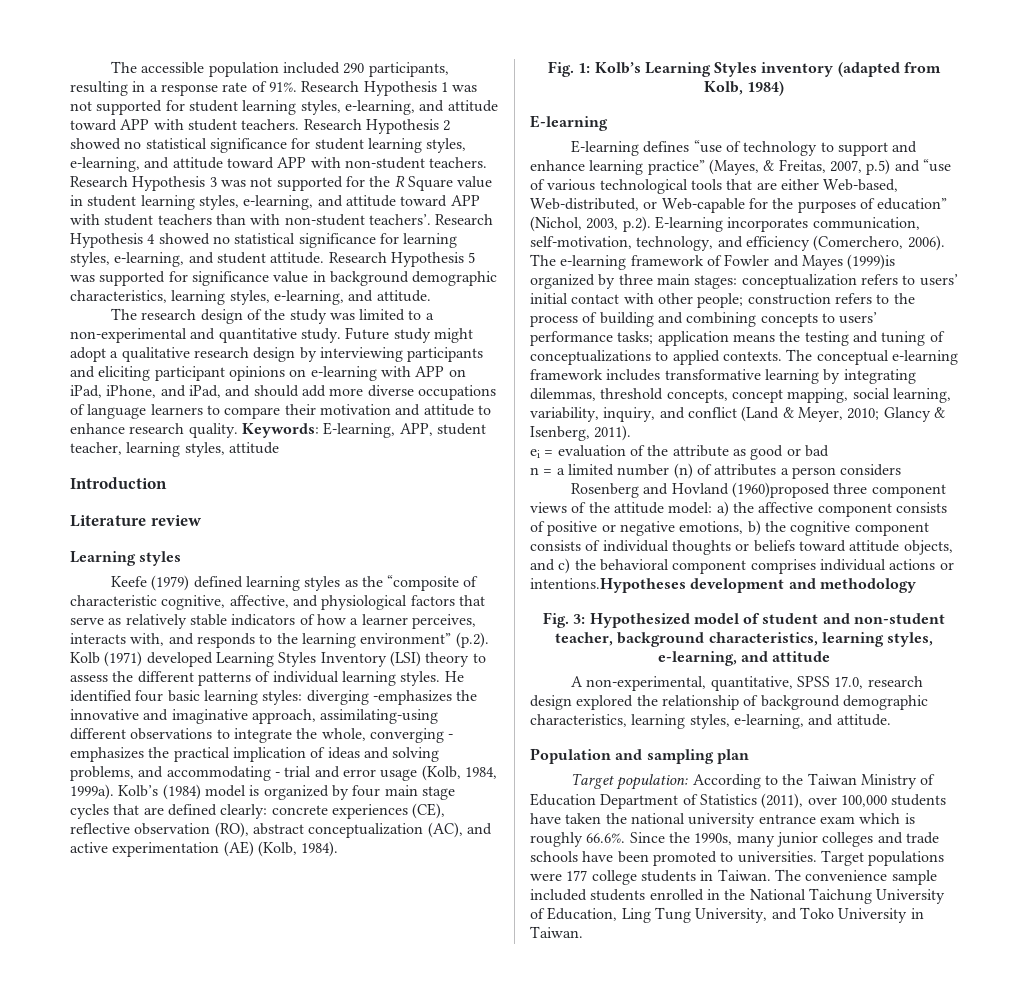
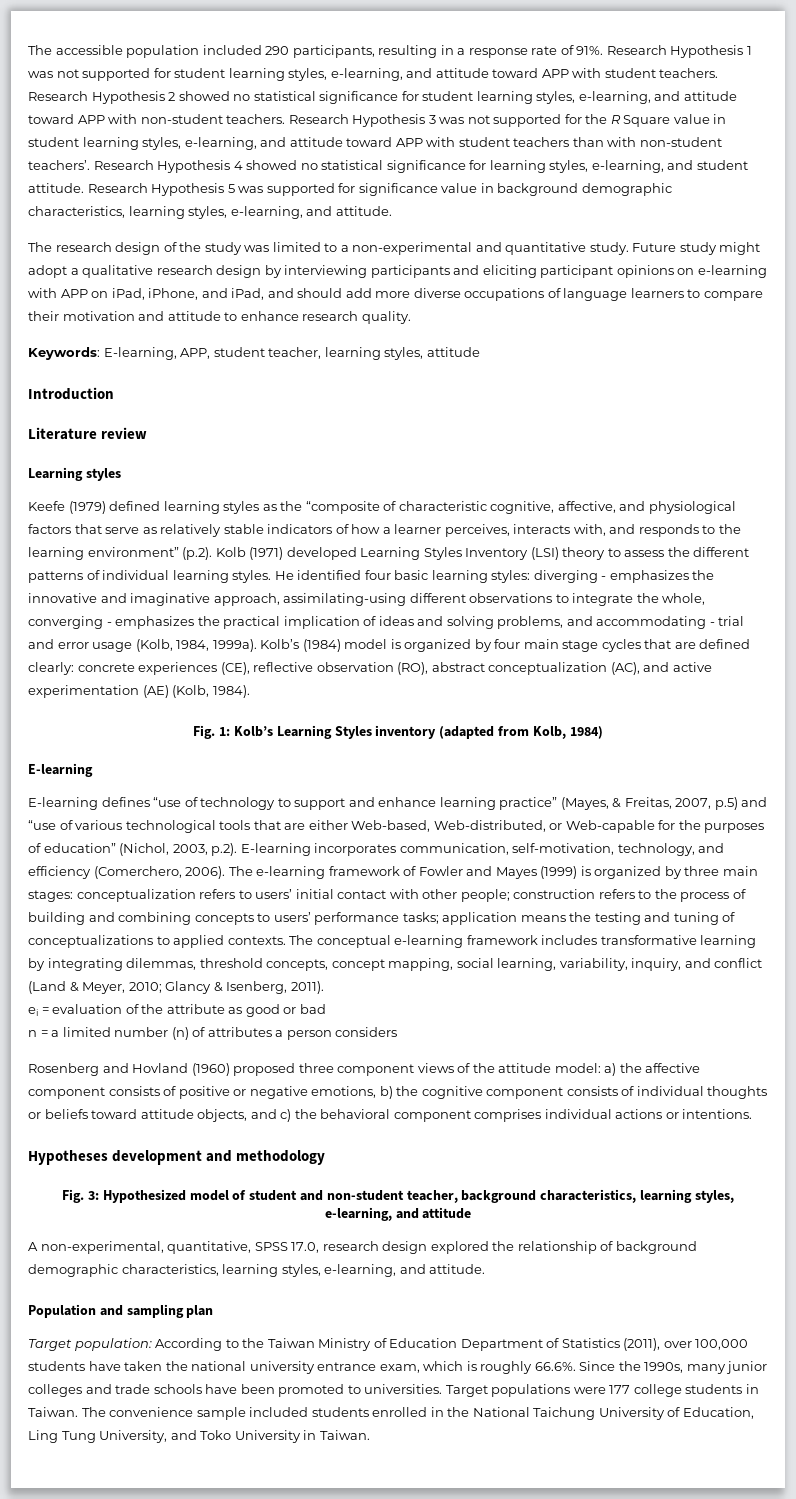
- Future study might adopt a qualitative research design by interviewing participants and eliciting participant opinions on e-learning with APP on iPad, iPhone, and iPad, and should add more diverse occupations of language learners to compare their motivation and attitude to enhance research quality. Keywords: E-learning, APP, student teacher, learning styles, attitude
+ Future study might adopt a qualitative research design by interviewing participants and eliciting participant opinions on e-learning with APP on iPad, iPhone, and iPad, and should add more diverse occupations of language learners to compare their motivation and attitude to enhance research quality.
+ Keywords: E-learning, APP, student teacher, learning styles, attitude
- He identified four basic learning styles: diverging -emphasizes the innovative and imaginative approach, assimilating-using different observations to integrate the whole, converging - emphasizes the practical implication of ideas and solving problems, and accommodating - trial and error usage (Kolb, 1984, 1999a).
+ He identified four basic learning styles: diverging - emphasizes the innovative and imaginative approach, assimilating-using different observations to integrate the whole, converging - emphasizes the practical implication of ideas and solving problems, and accommodating - trial and error usage (Kolb, 1984, 1999a).
- The e-learning framework of Fowler and Mayes (1999)is organized by three main stages: conceptualization refers to users’ initial contact with other people; construction refers to the process of building and combining concepts to users’ performance tasks; application means the testing and tuning of conceptualizations to applied contexts.
+ The e-learning framework of Fowler and Mayes (1999) is organized by three main stages: conceptualization refers to users’ initial contact with other people; construction refers to the process of building and combining concepts to users’ performance tasks; application means the testing and tuning of conceptualizations to applied contexts.
- Rosenberg and Hovland (1960)proposed three component views of the attitude model: a) the affective component consists of positive or negative emotions, b) the cognitive component consists of individual thoughts or beliefs toward attitude objects, and c) the behavioral component comprises individual actions or intentions.Hypotheses development and methodology
+ Rosenberg and Hovland (1960) proposed three component views of the attitude model: a) the affective component consists of positive or negative emotions, b) the cognitive component consists of individual thoughts or beliefs toward attitude objects, and c) the behavioral component comprises individual actions or intentions.
+ Hypotheses development and methodology
- Target population: According to the Taiwan Ministry of Education Department of Statistics (2011), over 100,000 students have taken the national university entrance exam which is roughly 66.6%. Since the 1990s, many junior colleges and trade schools have been promoted to universities.
+ Target population: According to the Taiwan Ministry of Education Department of Statistics (2011), over 100,000 students have taken the national university entrance exam, which is roughly 66.6%. Since the 1990s, many junior colleges and trade schools have been promoted to universities.

